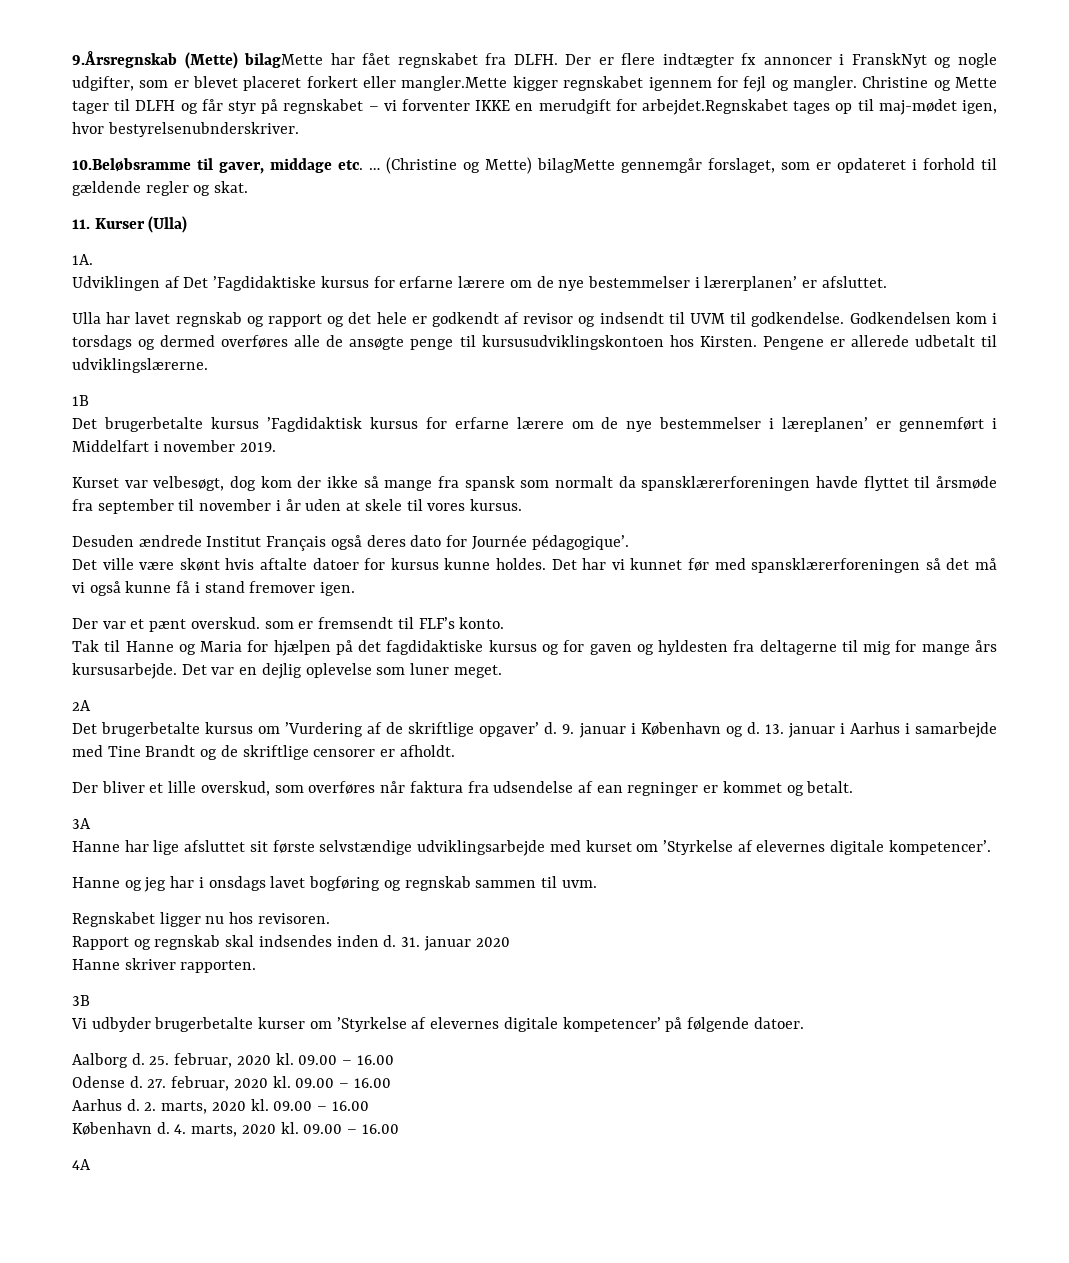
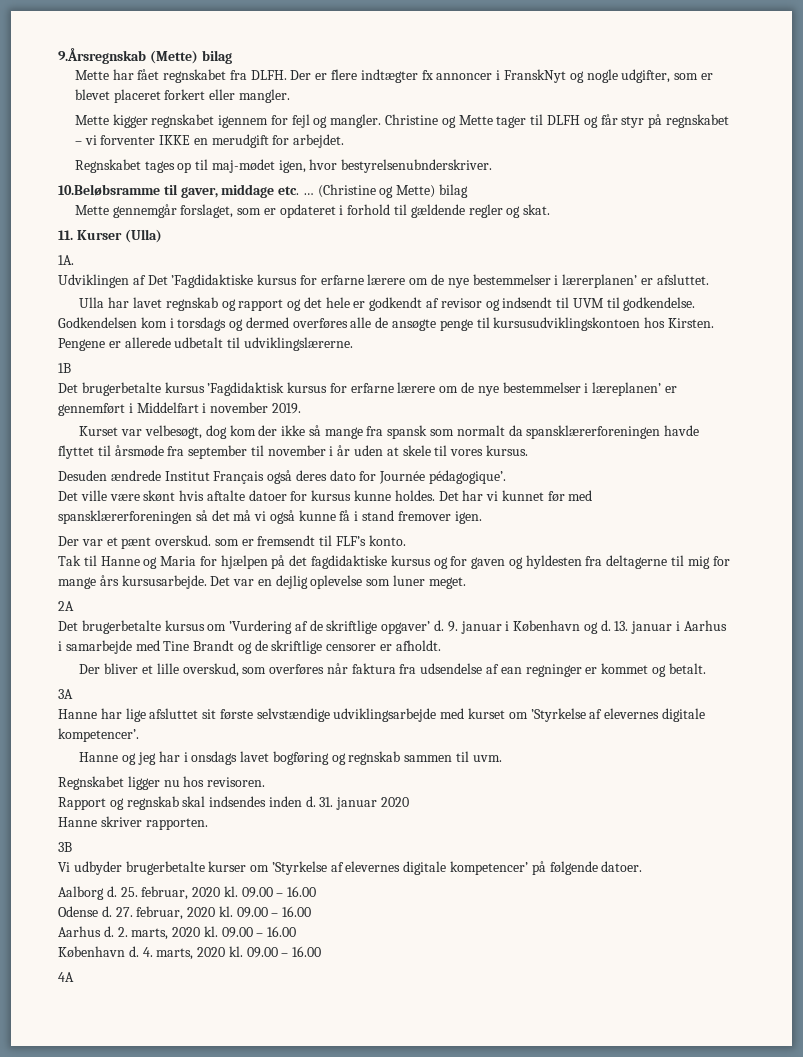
- 9.Årsregnskab (Mette) bilagMette har fået regnskabet fra DLFH.
+ 9.Årsregnskab (Mette) bilag
+ Mette har fået regnskabet fra DLFH.
- Der er flere indtægter fx annoncer i FranskNyt og nogle udgifter, som er blevet placeret forkert eller mangler.Mette kigger regnskabet igennem for fejl og mangler.
+ Der er flere indtægter fx annoncer i FranskNyt og nogle udgifter, som er blevet placeret forkert eller mangler.
+ Mette kigger regnskabet igennem for fejl og mangler.
- Christine og Mette tager til DLFH og får styr på regnskabet – vi forventer IKKE en merudgift for arbejdet.Regnskabet tages op til maj-mødet igen, hvor bestyrelsenubnderskriver.
+ Christine og Mette tager til DLFH og får styr på regnskabet – vi forventer IKKE en merudgift for arbejdet.
+ Regnskabet tages op til maj-mødet igen, hvor bestyrelsenubnderskriver.
- (Christine og Mette) bilagMette gennemgår forslaget, som er opdateret i forhold til gældende regler og skat.
+ (Christine og Mette) bilag
+ Mette gennemgår forslaget, som er opdateret i forhold til gældende regler og skat.

